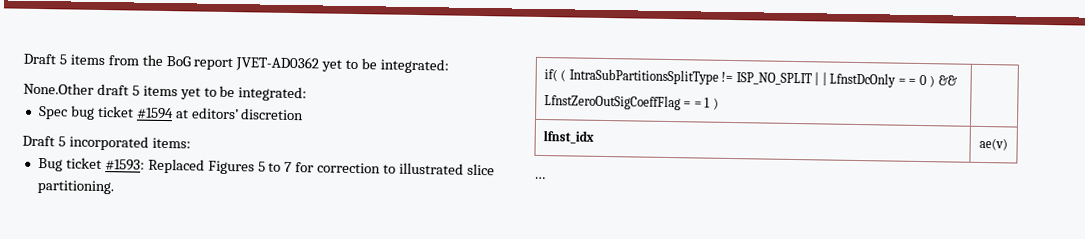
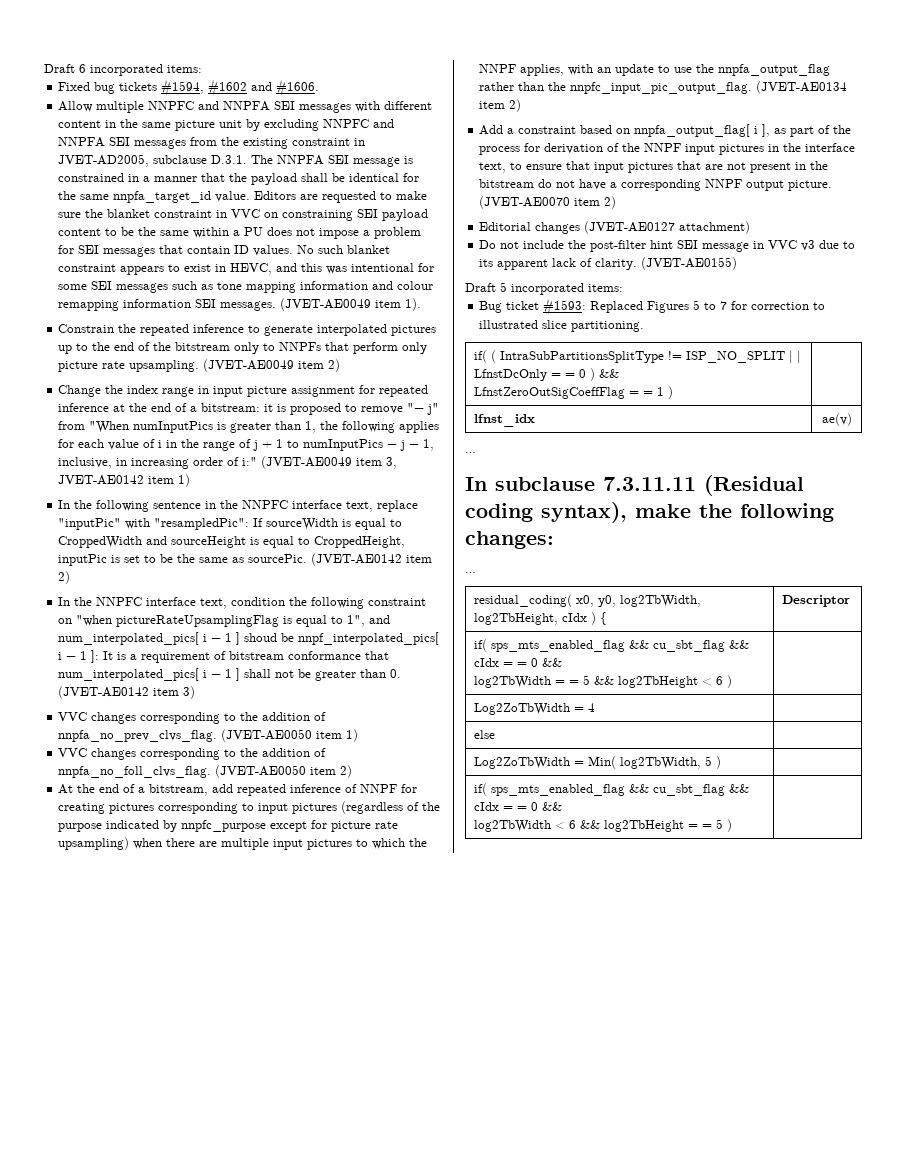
- Draft 5 items from the BoG report JVET-AD0362 yet to be integrated:
- None.Other draft 5 items yet to be integrated:
- Spec bug ticket #1594 at editors’ discretion
+ Draft 6 incorporated items:
+ Fixed bug tickets #1594, #1602 and #1606.
+ Allow multiple NNPFC and NNPFA SEI messages with different content in the same picture unit by excluding NNPFC and NNPFA SEI messages from the existing constraint in JVET-AD2005, subclause D.3.1. The NNPFA SEI message is constrained in a manner that the payload shall be identical for the same nnpfa_target_id value. Editors are requested to make sure the blanket constraint in VVC on constraining SEI payload content to be the same within a PU does not impose a problem for SEI messages that contain ID values. No such blanket constraint appears to exist in HEVC, and this was intentional for some SEI messages such as tone mapping information and colour remapping information SEI messages. (JVET-AE0049 item 1).
+ Constrain the repeated inference to generate interpolated pictures up to the end of the bitstream only to NNPFs that perform only picture rate upsampling. (JVET-AE0049 item 2)
+ Change the index range in input picture assignment for repeated inference at the end of a bitstream: it is proposed to remove "− j" from "When numInputPics is greater than 1, the following applies for each value of i in the range of j + 1 to numInputPics − j − 1, inclusive, in increasing order of i:" (JVET-AE0049 item 3, JVET-AE0142 item 1)
+ In the following sentence in the NNPFC interface text, replace "inputPic" with "resampledPic": If sourceWidth is equal to CroppedWidth and sourceHeight is equal to CroppedHeight, inputPic is set to be the same as sourcePic. (JVET-AE0142 item 2)
+ In the NNPFC interface text, condition the following constraint on "when pictureRateUpsamplingFlag is equal to 1", and num_interpolated_pics[ i − 1 ] shoud be nnpf_interpolated_pics[ i − 1 ]: It is a requirement of bitstream conformance that num_interpolated_pics[ i − 1 ] shall not be greater than 0. (JVET-AE0142 item 3)
+ VVC changes corresponding to the addition of nnpfa_no_prev_clvs_flag. (JVET-AE0050 item 1)
+ VVC changes corresponding to the addition of nnpfa_no_foll_clvs_flag. (JVET-AE0050 item 2)
+ At the end of a bitstream, add repeated inference of NNPF for creating pictures corresponding to input pictures (regardless of the purpose indicated by nnpfc_purpose except for picture rate upsampling) when there are multiple input pictures to which the NNPF applies, with an update to use the nnpfa_output_flag rather than the nnpfc_input_pic_output_flag. (JVET-AE0134 item 2)
+ Add a constraint based on nnpfa_output_flag[ i ], as part of the process for derivation of the NNPF input pictures in the interface text, to ensure that input pictures that are not present in the bitstream do not have a corresponding NNPF output picture. (JVET-AE0070 item 2)
+ Editorial changes (JVET-AE0127 attachment)
+ Do not include the post-filter hint SEI message in VVC v3 due to its apparent lack of clarity. (JVET-AE0155)
+ In subclause 7.3.11.11 (Residual coding syntax), make the following changes:
+ …
+ residual_coding( x0, y0, log2TbWidth, log2TbHeight, cIdx ) { | Descriptor
+ if( sps_mts_enabled_flag && cu_sbt_flag && cIdx = = 0 &&
+ log2TbWidth = = 5 && log2TbHeight < 6 ) |
+ Log2ZoTbWidth = 4 |
+ else |
+ Log2ZoTbWidth = Min( log2TbWidth, 5 ) |
+ if( sps_mts_enabled_flag && cu_sbt_flag && cIdx = = 0 &&
+ log2TbWidth < 6 && log2TbHeight = = 5 ) |

